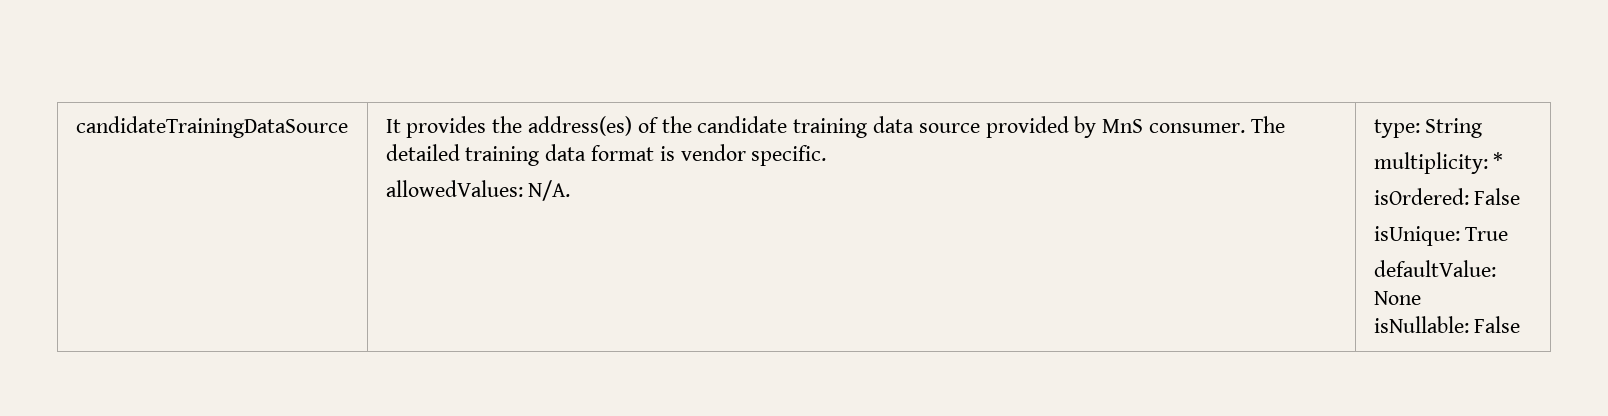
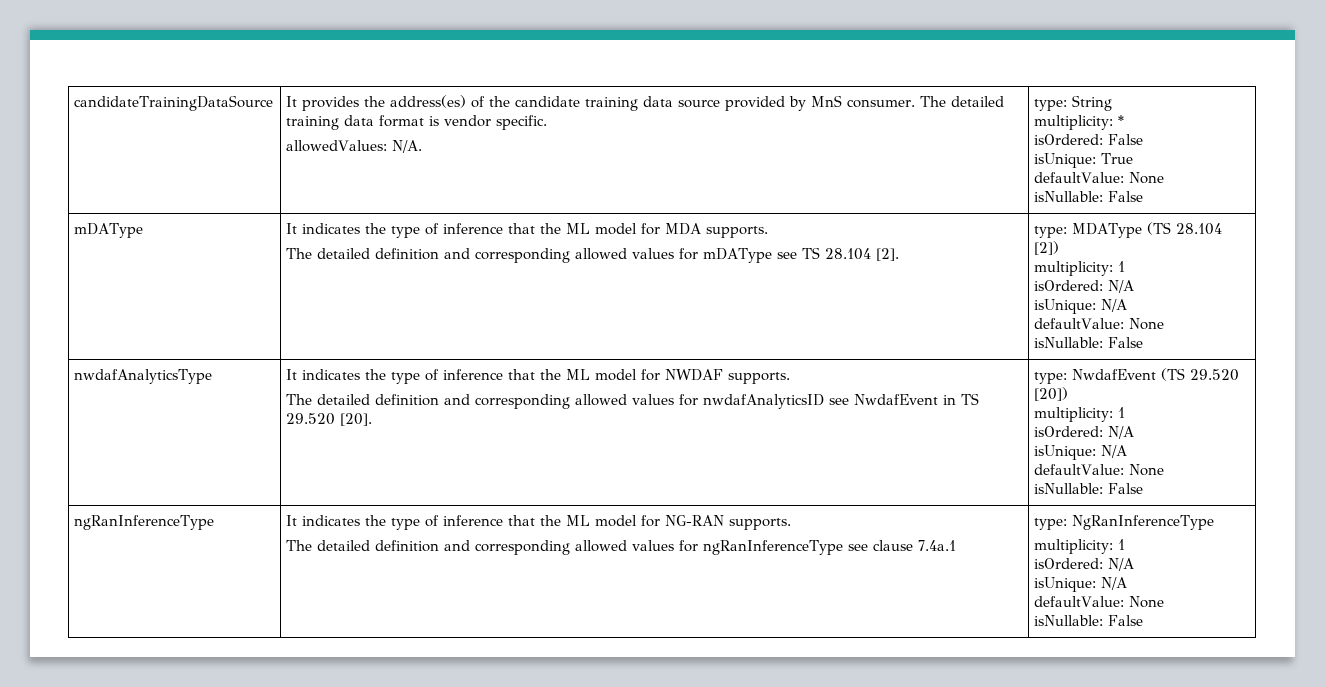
+ mDAType | It indicates the type of inference that the ML model for MDA supports.
+ The detailed definition and corresponding allowed values for mDAType see TS 28.104 [2]. | type: MDAType (TS 28.104 [2])
+ multiplicity: 1
+ isOrdered: N/A
+ isUnique: N/A
+ defaultValue: None
+ isNullable: False
+ nwdafAnalyticsType | It indicates the type of inference that the ML model for NWDAF supports.
+ The detailed definition and corresponding allowed values for nwdafAnalyticsID see NwdafEvent in TS 29.520 [20]. | type: NwdafEvent (TS 29.520 [20])
+ multiplicity: 1
+ isOrdered: N/A
+ isUnique: N/A
+ defaultValue: None
+ isNullable: False
+ ngRanInferenceType | It indicates the type of inference that the ML model for NG-RAN supports.
+ The detailed definition and corresponding allowed values for ngRanInferenceType see clause 7.4a.1 | type: NgRanInferenceType
+ multiplicity: 1
+ isOrdered: N/A
+ isUnique: N/A
+ defaultValue: None
+ isNullable: False

